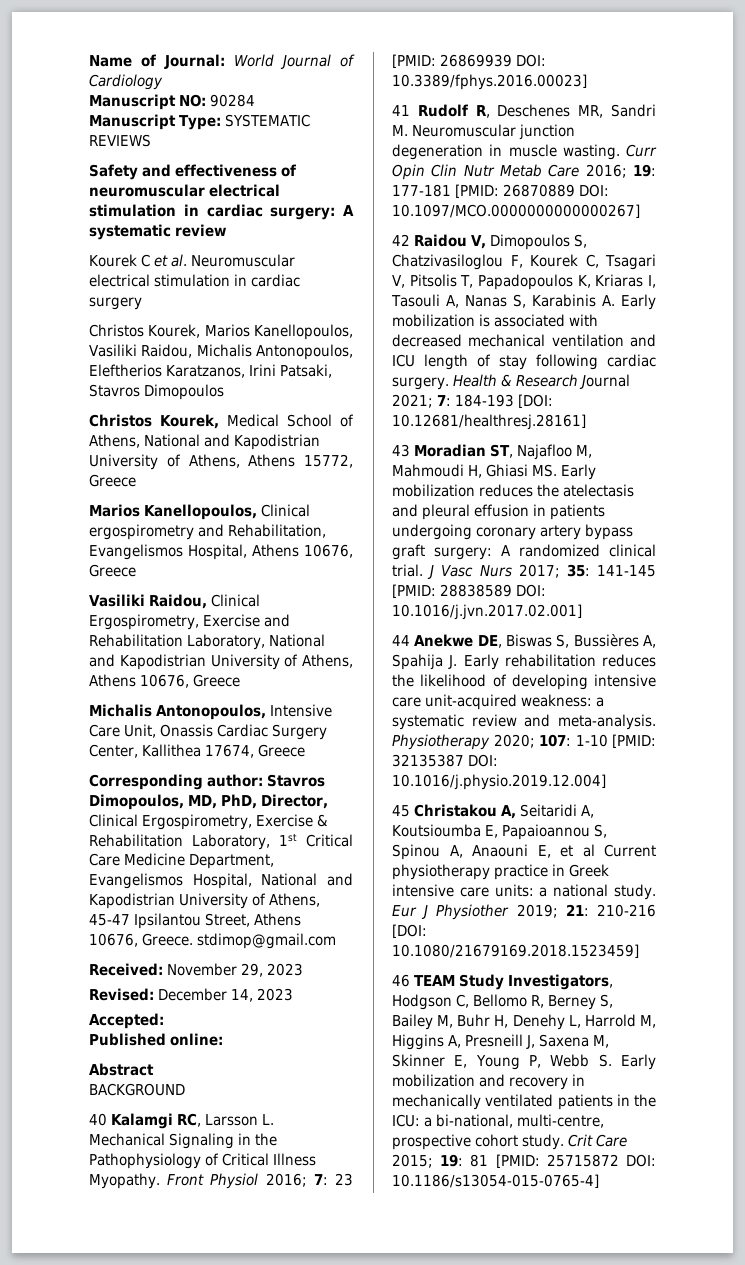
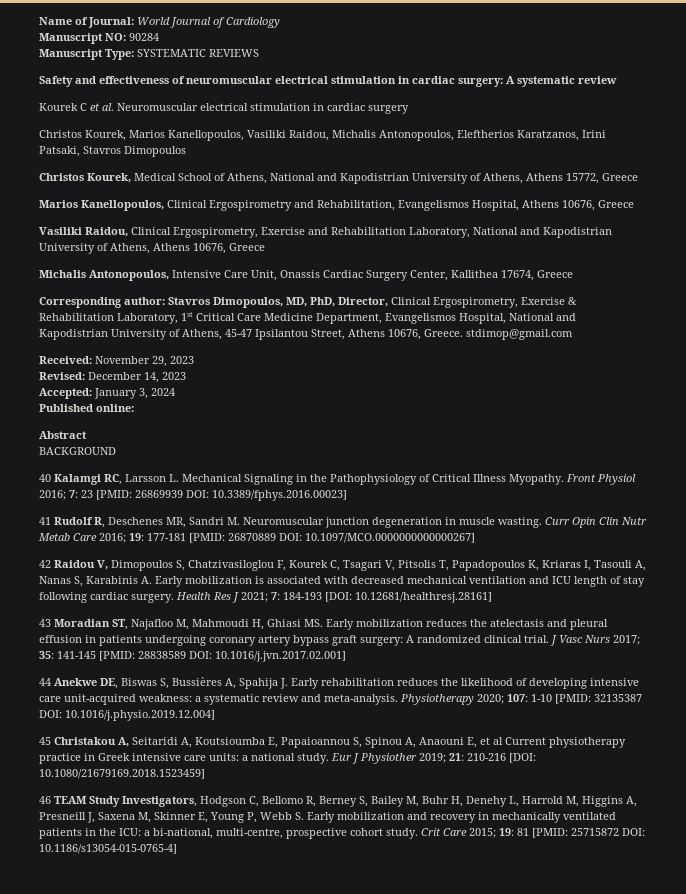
- Marios Kanellopoulos, Clinical ergospirometry and Rehabilitation, Evangelismos Hospital, Athens 10676, Greece
+ Marios Kanellopoulos, Clinical Ergospirometry and Rehabilitation, Evangelismos Hospital, Athens 10676, Greece
- Accepted:
+ Accepted: January 3, 2024
- Health & Research Journal 2021; 7: 184-193 [DOI: 10.12681/healthresj.28161]
+ Health Res J 2021; 7: 184-193 [DOI: 10.12681/healthresj.28161]

